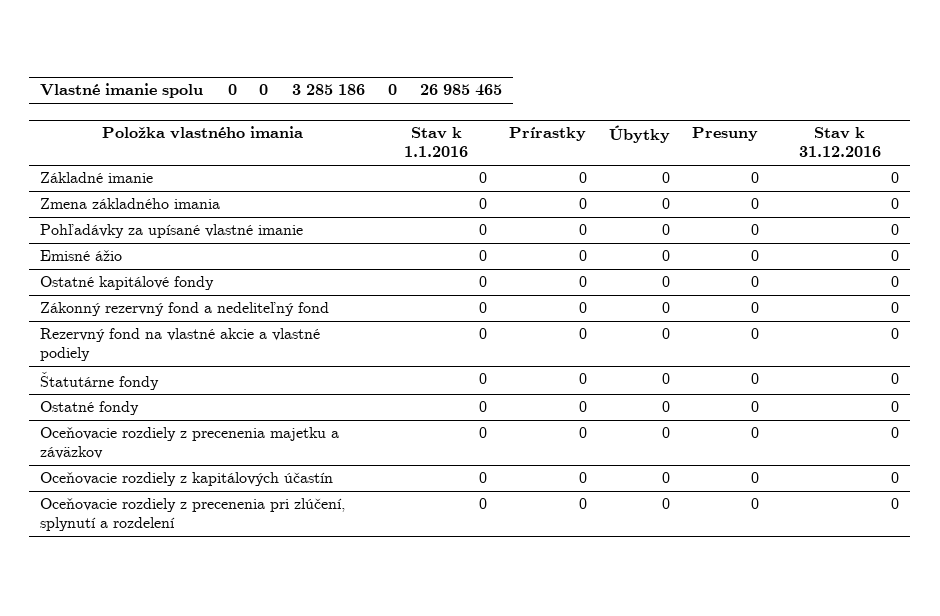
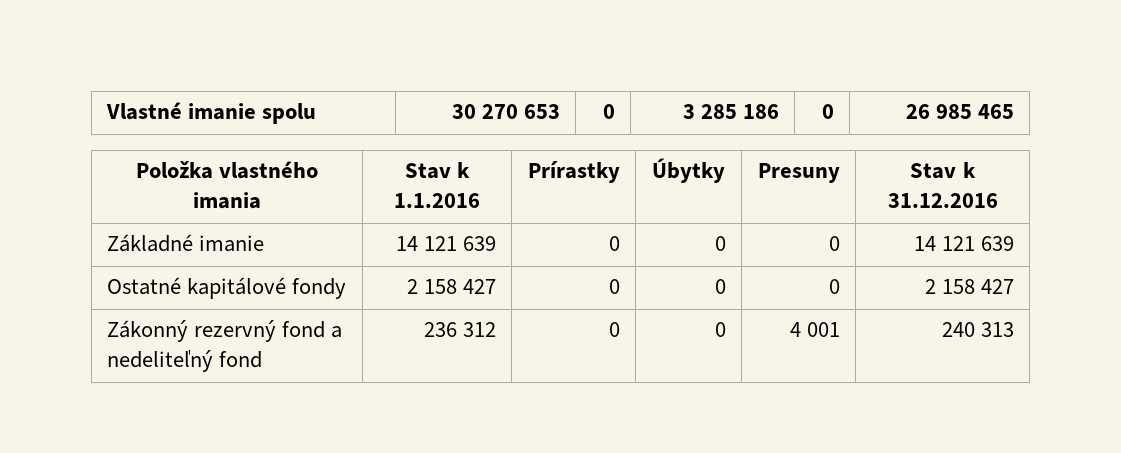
- Vlastné imanie spolu | 0 | 0 | 3 285 186 | 0 | 26 985 465
+ Vlastné imanie spolu | 30 270 653 | 0 | 3 285 186 | 0 | 26 985 465
- Základné imanie | 0 | 0 | 0 | 0 | 0
- Zmena základného imania | 0 | 0 | 0 | 0 | 0
- Pohľadávky za upísané vlastné imanie | 0 | 0 | 0 | 0 | 0
- Emisné ážio | 0 | 0 | 0 | 0 | 0
- Ostatné kapitálové fondy | 0 | 0 | 0 | 0 | 0
+ Základné imanie | 14 121 639 | 0 | 0 | 0 | 14 121 639
+ Ostatné kapitálové fondy | 2 158 427 | 0 | 0 | 0 | 2 158 427
- Zákonný rezervný fond a nedeliteľný fond | 0 | 0 | 0 | 0 | 0
- Rezervný fond na vlastné akcie a vlastné podiely | 0 | 0 | 0 | 0 | 0
- Štatutárne fondy | 0 | 0 | 0 | 0 | 0
- Ostatné fondy | 0 | 0 | 0 | 0 | 0
- Oceňovacie rozdiely z precenenia majetku a záväzkov | 0 | 0 | 0 | 0 | 0
- Oceňovacie rozdiely z kapitálových účastín | 0 | 0 | 0 | 0 | 0
- Oceňovacie rozdiely z precenenia pri zlúčení, splynutí a rozdelení | 0 | 0 | 0 | 0 | 0
+ Zákonný rezervný fond a nedeliteľný fond | 236 312 | 0 | 0 | 4 001 | 240 313

